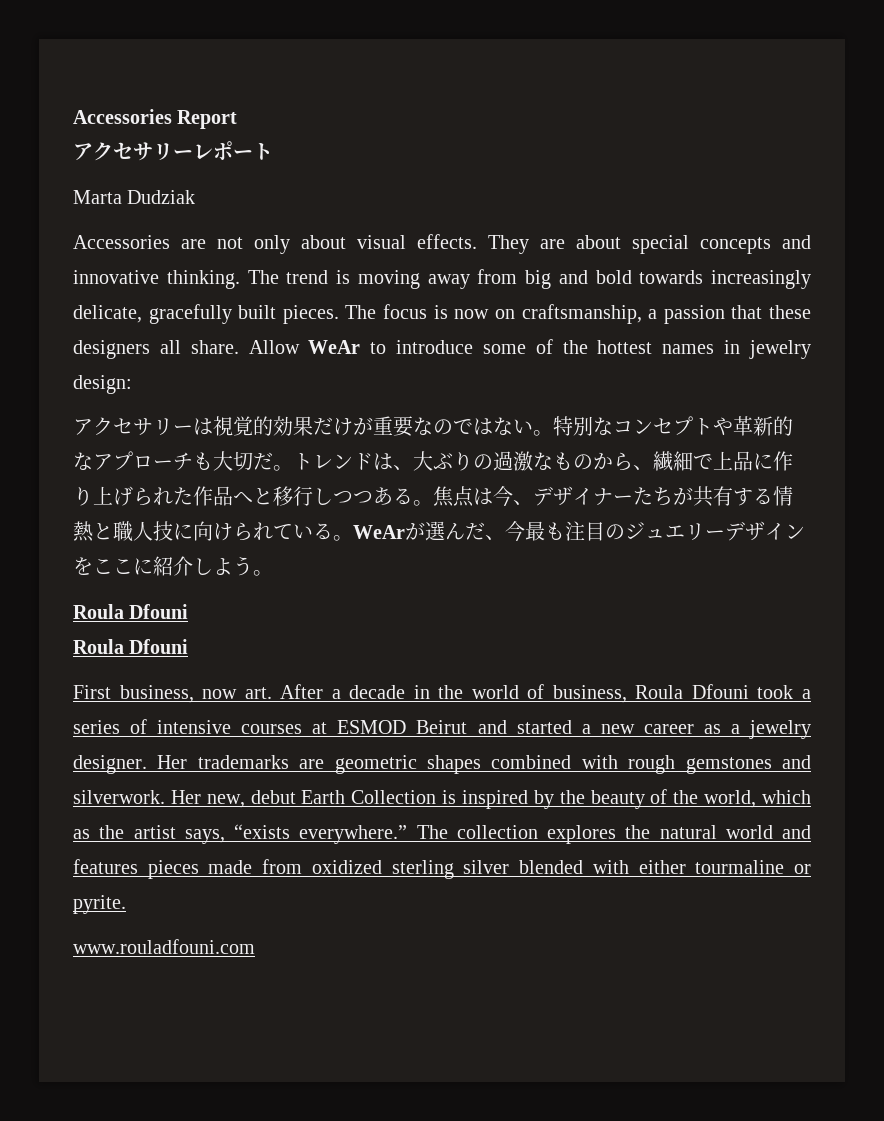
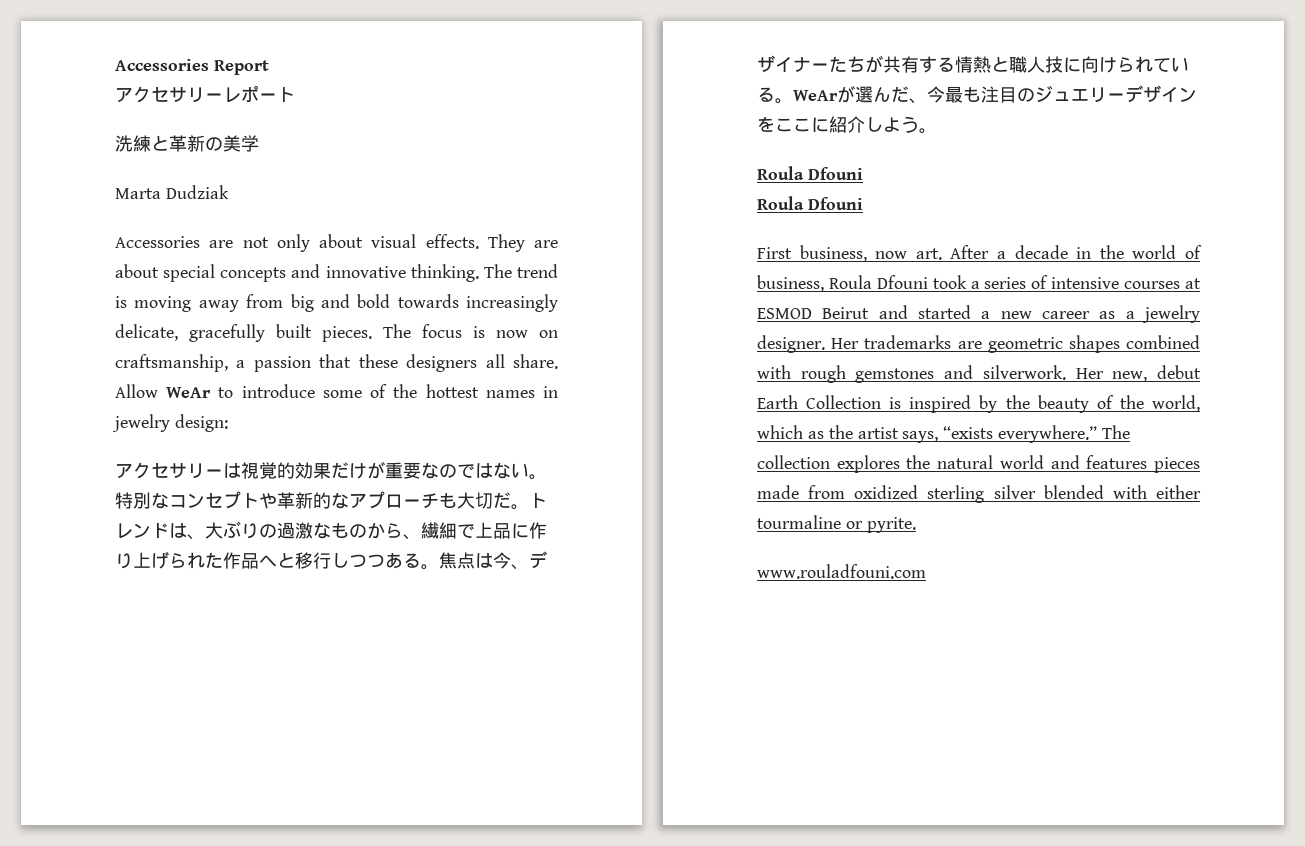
+ 洗練と革新の美学

